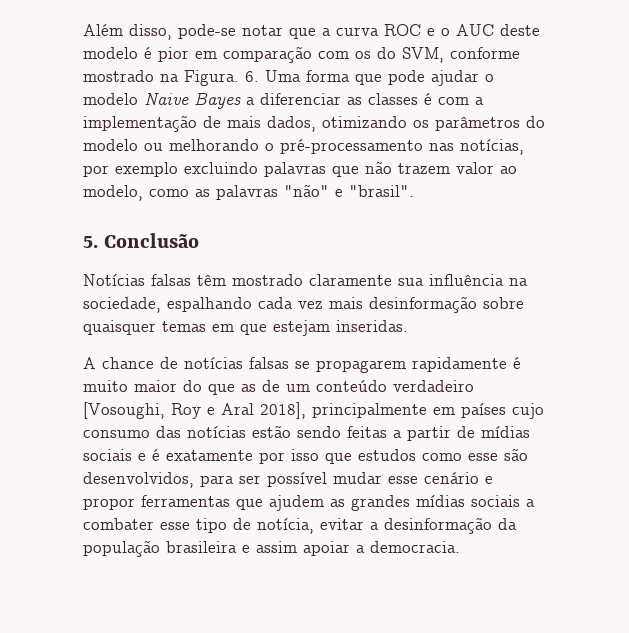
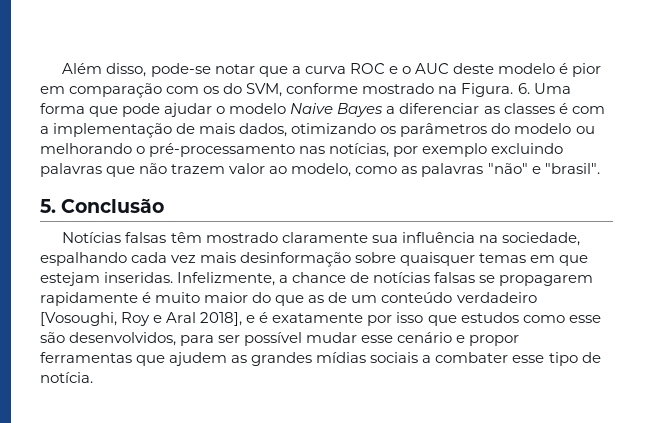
- Notícias falsas têm mostrado claramente sua influência na sociedade, espalhando cada vez mais desinformação sobre quaisquer temas em que estejam inseridas.
- A chance de notícias falsas se propagarem rapidamente é muito maior do que as de um conteúdo verdadeiro [Vosoughi, Roy e Aral 2018], principalmente em países cujo consumo das notícias estão sendo feitas a partir de mídias sociais e é exatamente por isso que estudos como esse são desenvolvidos, para ser possível mudar esse cenário e propor ferramentas que ajudem as grandes mídias sociais a combater esse tipo de notícia, evitar a desinformação da população brasileira e assim apoiar a democracia.
+ Notícias falsas têm mostrado claramente sua influência na sociedade, espalhando cada vez mais desinformação sobre quaisquer temas em que estejam inseridas. Infelizmente, a chance de notícias falsas se propagarem rapidamente é muito maior do que as de um conteúdo verdadeiro [Vosoughi, Roy e Aral 2018], e é exatamente por isso que estudos como esse são desenvolvidos, para ser possível mudar esse cenário e propor ferramentas que ajudem as grandes mídias sociais a combater esse tipo de notícia.

